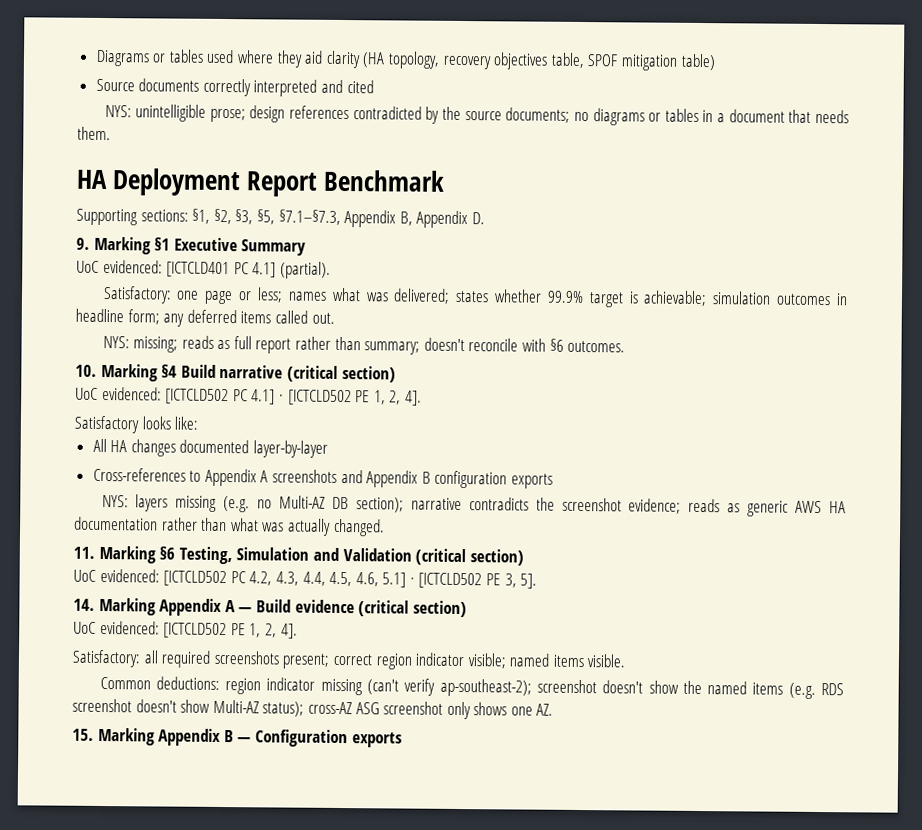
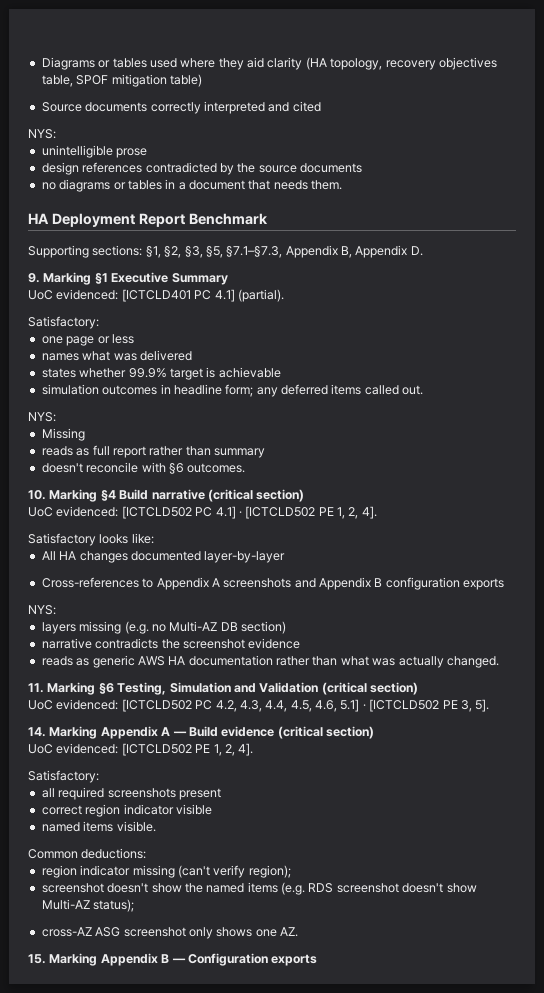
  Source documents correctly interpreted and cited
- NYS: unintelligible prose; design references contradicted by the source documents; no diagrams or tables in a document that needs them.
+ NYS:
+ unintelligible prose
+ design references contradicted by the source documents
+ no diagrams or tables in a document that needs them.
  UoC evidenced: [ICTCLD401 PC 4.1] (partial).
- Satisfactory: one page or less; names what was delivered; states whether 99.9% target is achievable; simulation outcomes in headline form; any deferred items called out.
- NYS: missing; reads as full report rather than summary; doesn't reconcile with §6 outcomes.
+ Satisfactory:
+ one page or less
+ names what was delivered
+ states whether 99.9% target is achievable
+ simulation outcomes in headline form; any deferred items called out.
+ NYS:
+ Missing
+ reads as full report rather than summary
+ doesn't reconcile with §6 outcomes.
  Cross-references to Appendix A screenshots and Appendix B configuration exports
- NYS: layers missing (e.g. no Multi-AZ DB section); narrative contradicts the screenshot evidence; reads as generic AWS HA documentation rather than what was actually changed.
+ NYS:
+ layers missing (e.g. no Multi-AZ DB section)
+ narrative contradicts the screenshot evidence
+ reads as generic AWS HA documentation rather than what was actually changed.
  UoC evidenced: [ICTCLD502 PE 1, 2, 4].
- Satisfactory: all required screenshots present; correct region indicator visible; named items visible.
+ Satisfactory:
+ all required screenshots present
+ correct region indicator visible
+ named items visible.
- Common deductions: region indicator missing (can't verify ap-southeast-2); screenshot doesn't show the named items (e.g. RDS screenshot doesn't show Multi-AZ status); cross-AZ ASG screenshot only shows one AZ.
+ Common deductions:
+ region indicator missing (can't verify region);
+ screenshot doesn't show the named items (e.g. RDS screenshot doesn't show Multi-AZ status);
+ cross-AZ ASG screenshot only shows one AZ.

